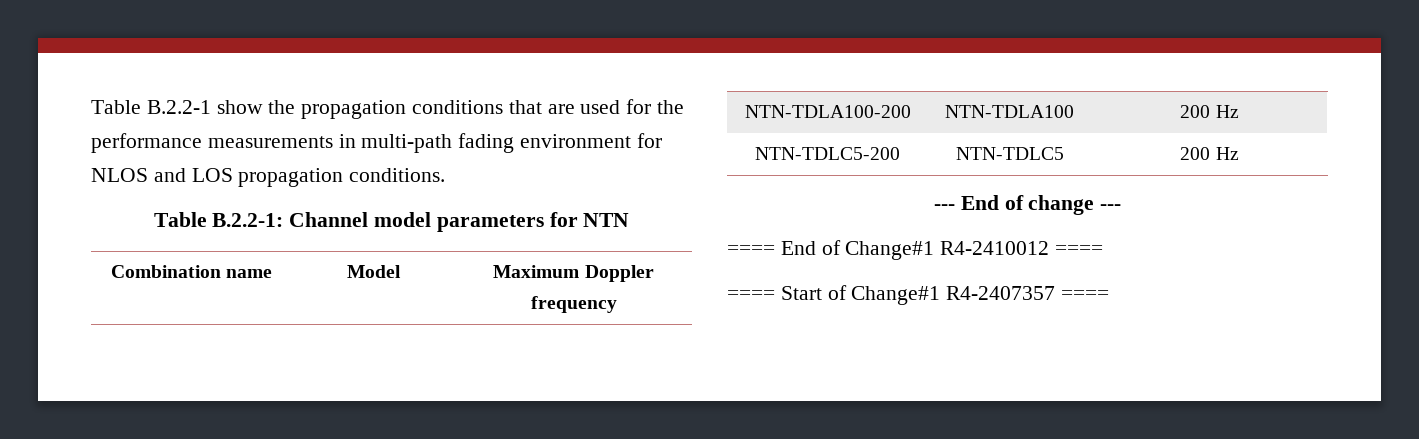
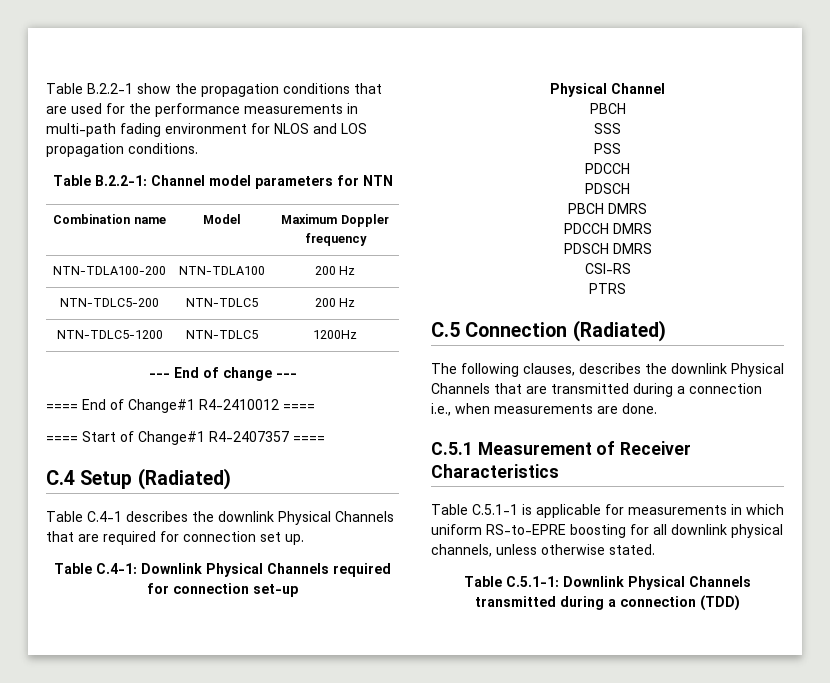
+ NTN-TDLC5-1200 | NTN-TDLC5 | 1200Hz
+ C.4 Setup (Radiated)
+ Table C.4-1 describes the downlink Physical Channels that are required for connection set up.
+ Table C.4-1: Downlink Physical Channels required for connection set-up
+ Physical Channel
+ PBCH
+ SSS
+ PSS
+ PDCCH
+ PDSCH
+ PBCH DMRS
+ PDCCH DMRS
+ PDSCH DMRS
+ CSI-RS
+ PTRS
+ C.5 Connection (Radiated)
+ The following clauses, describes the downlink Physical Channels that are transmitted during a connection i.e., when measurements are done.
+ C.5.1 Measurement of Receiver Characteristics
+ Table C.5.1-1 is applicable for measurements in which uniform RS-to-EPRE boosting for all downlink physical channels, unless otherwise stated.
+ Table C.5.1-1: Downlink Physical Channels transmitted during a connection (TDD)

